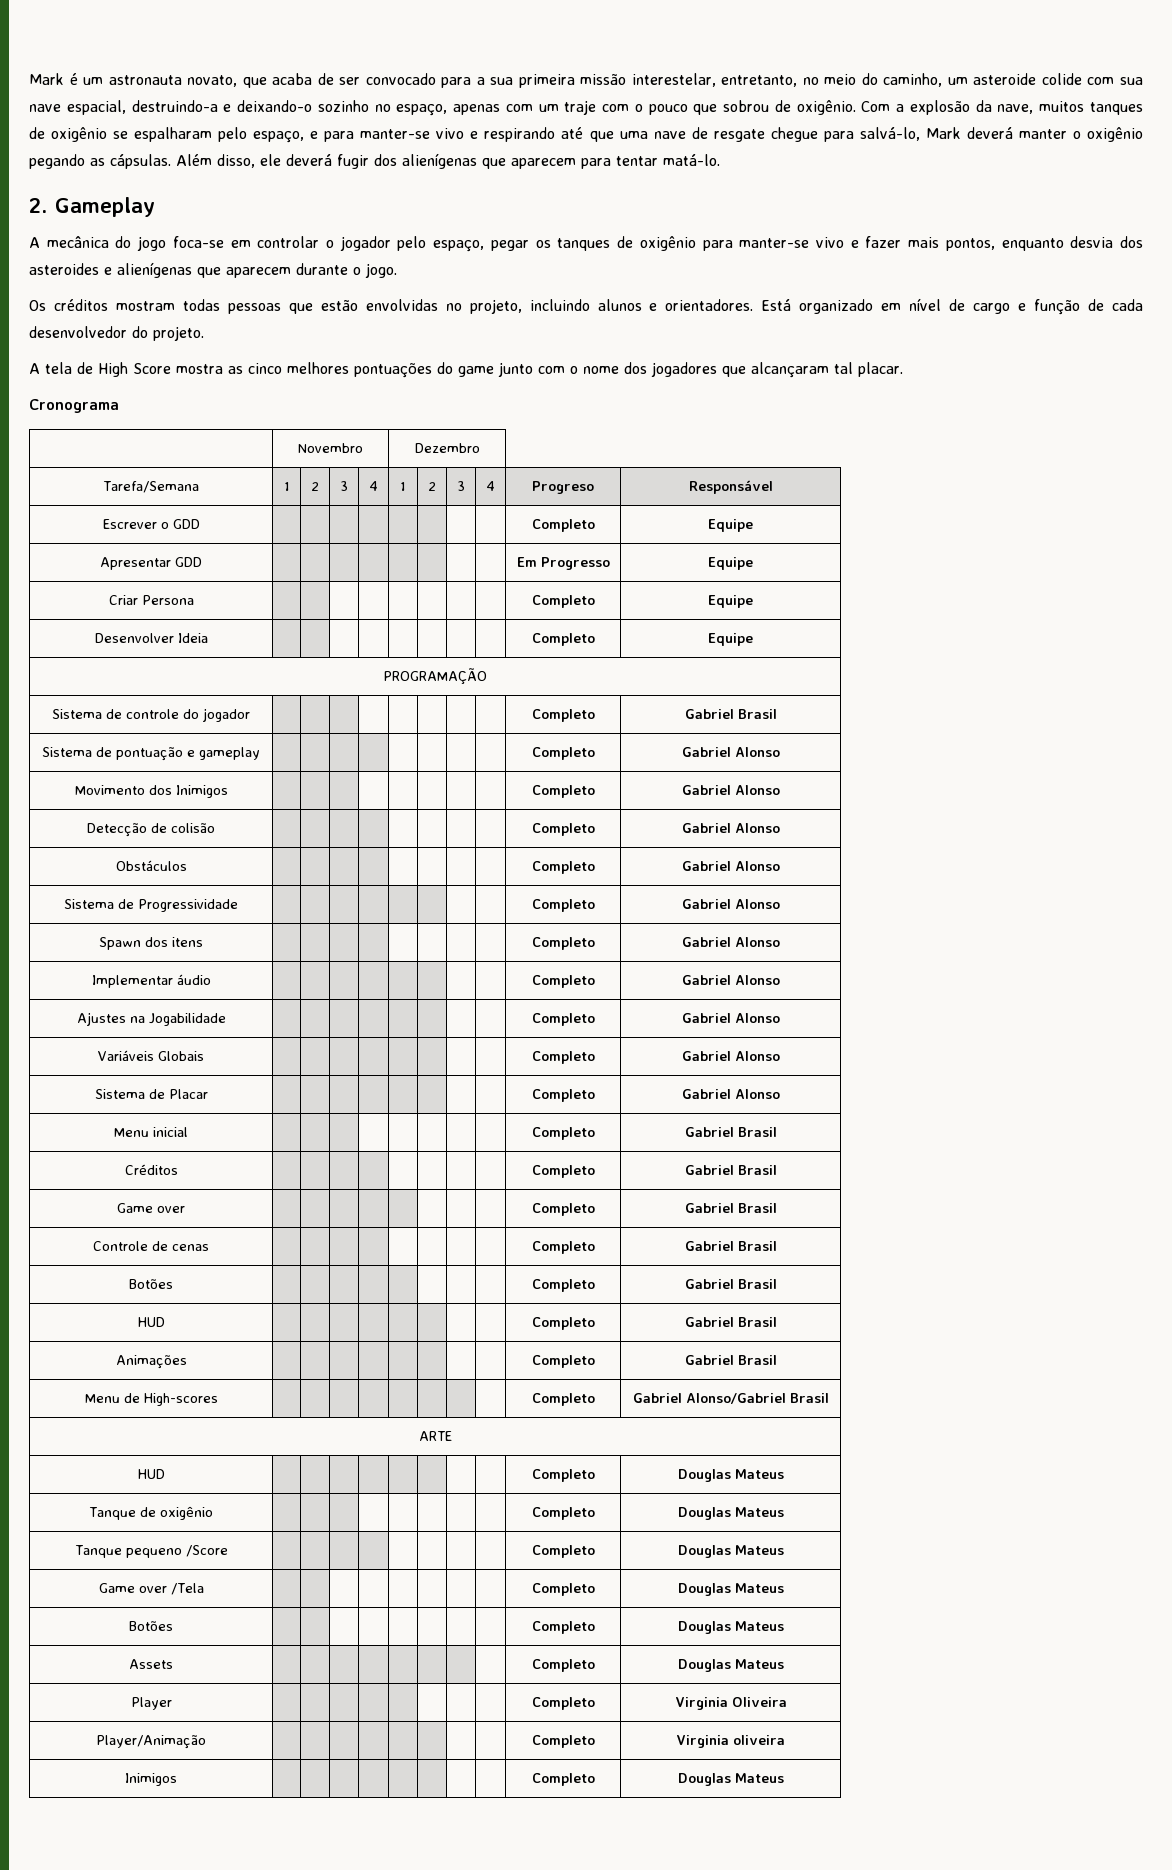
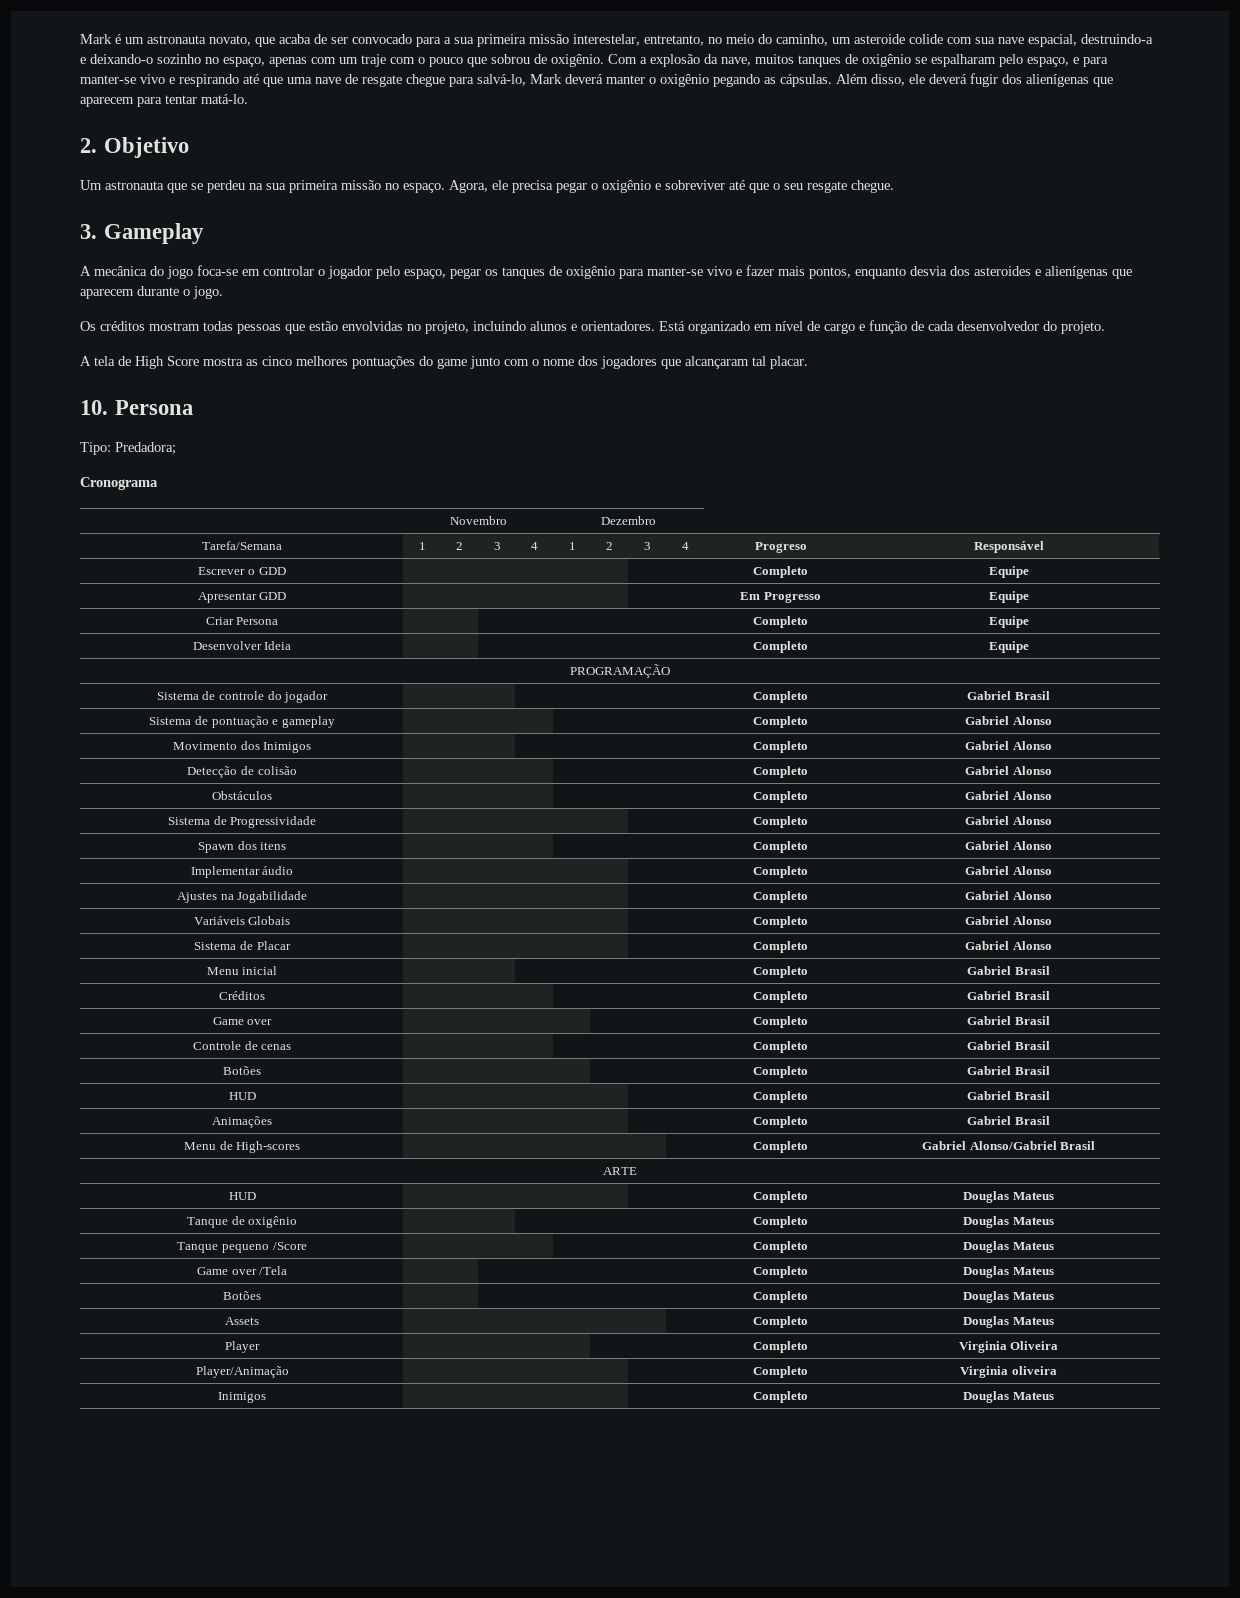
- 2. Gameplay
+ 2. Objetivo
+ Um astronauta que se perdeu na sua primeira missão no espaço. Agora, ele precisa pegar o oxigênio e sobreviver até que o seu resgate chegue.
+ 3. Gameplay
+ 10. Persona
+ Tipo: Predadora;

